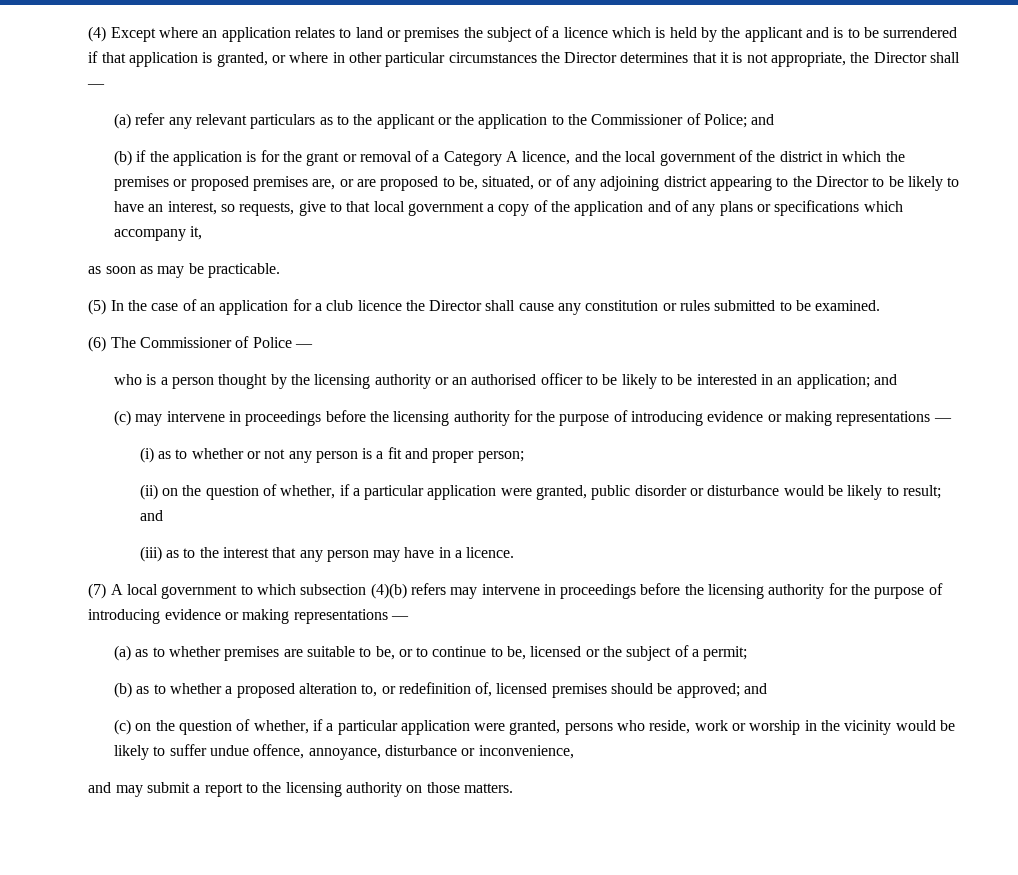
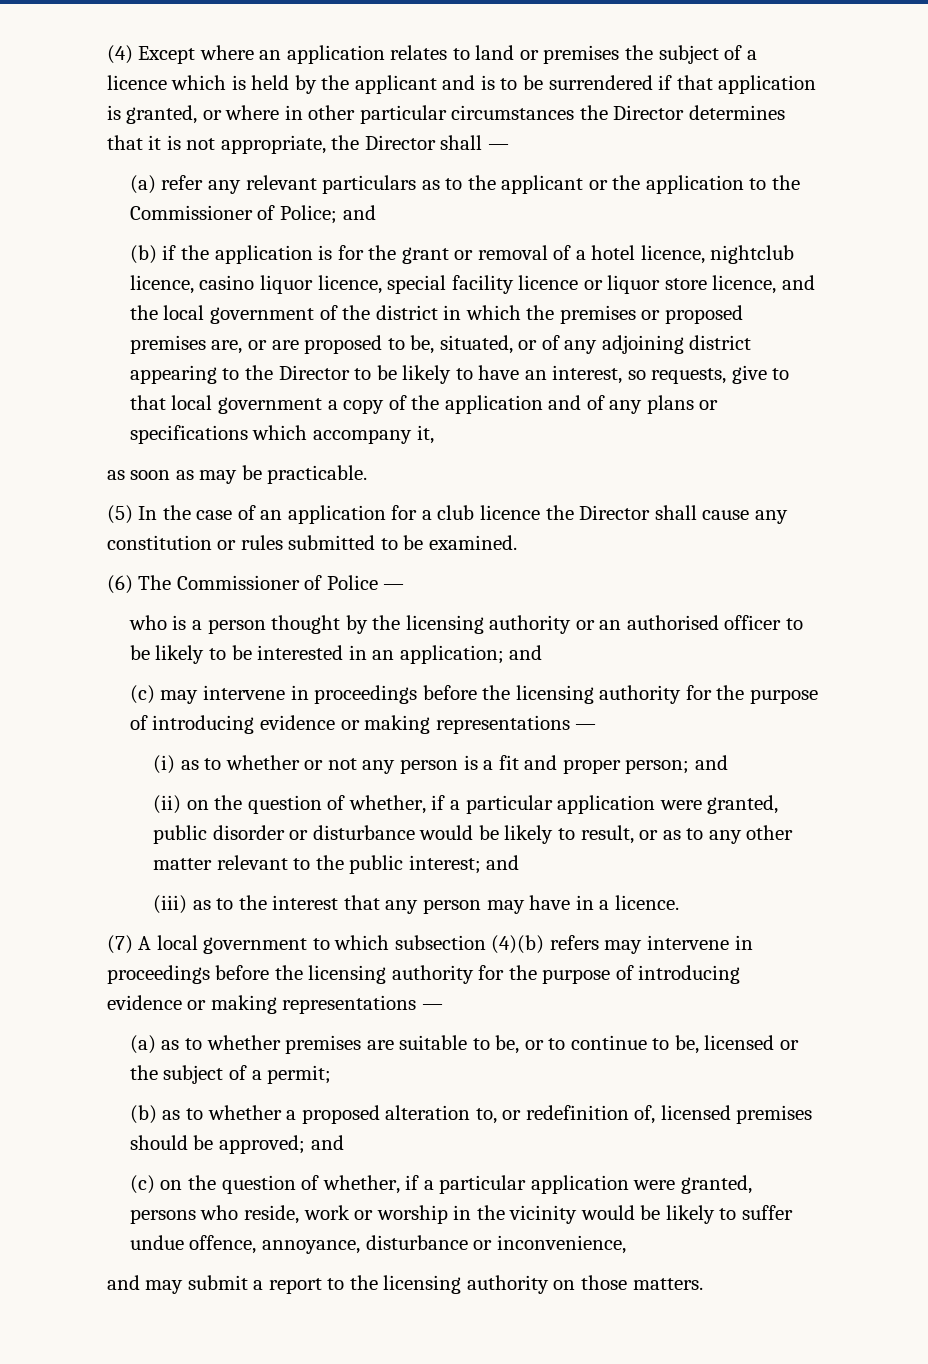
- (b) if the application is for the grant or removal of a Category A licence, and the local government of the district in which the premises or proposed premises are, or are proposed to be, situated, or of any adjoining district appearing to the Director to be likely to have an interest, so requests, give to that local government a copy of the application and of any plans or specifications which accompany it,
+ (b) if the application is for the grant or removal of a hotel licence, nightclub licence, casino liquor licence, special facility licence or liquor store licence, and the local government of the district in which the premises or proposed premises are, or are proposed to be, situated, or of any adjoining district appearing to the Director to be likely to have an interest, so requests, give to that local government a copy of the application and of any plans or specifications which accompany it,
- (i) as to whether or not any person is a fit and proper person;
+ (i) as to whether or not any person is a fit and proper person; and
- (ii) on the question of whether, if a particular application were granted, public disorder or disturbance would be likely to result; and
+ (ii) on the question of whether, if a particular application were granted, public disorder or disturbance would be likely to result, or as to any other matter relevant to the public interest; and

